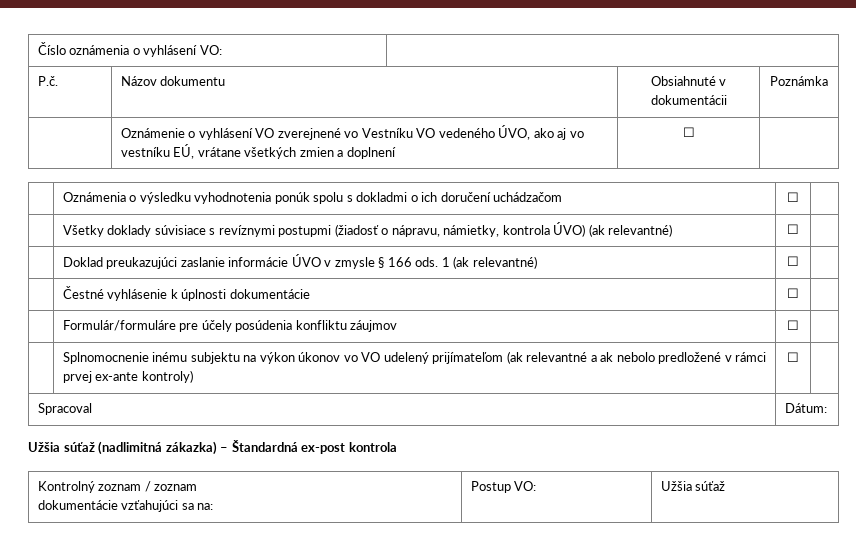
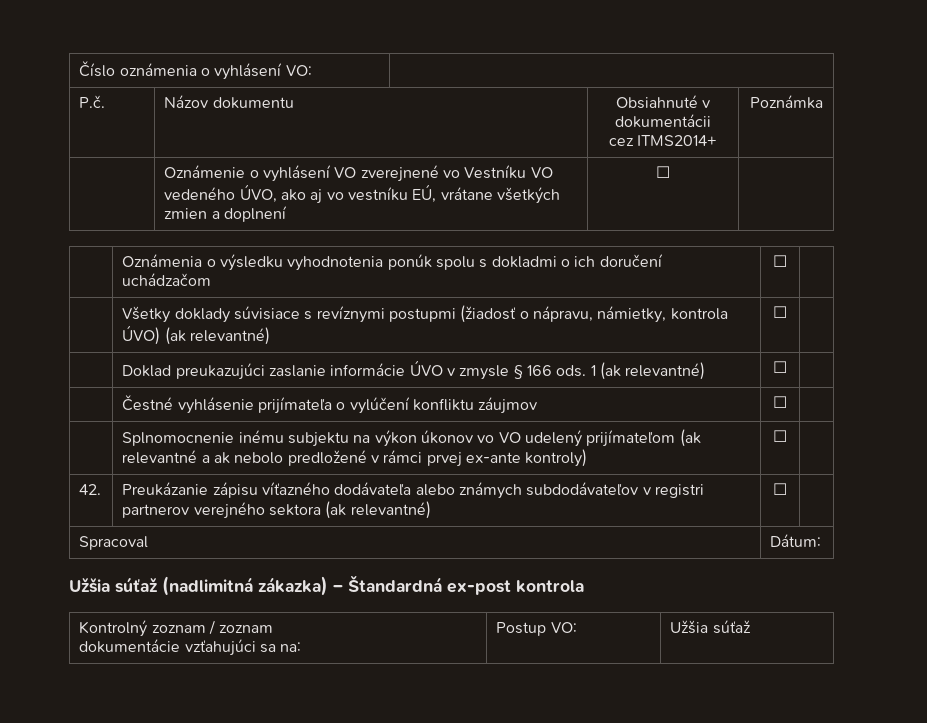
- P.č. | Názov dokumentu | Obsiahnuté v dokumentácii | Poznámka
+ P.č. | Názov dokumentu | Obsiahnuté v dokumentácii
+ cez ITMS2014+ | Poznámka
- | Čestné vyhlásenie k úplnosti dokumentácie | ☐ |
- | Formulár/formuláre pre účely posúdenia konfliktu záujmov | ☐ |
+ | Čestné vyhlásenie prijímateľa o vylúčení konfliktu záujmov | ☐ |
+ 42. | Preukázanie zápisu víťazného dodávateľa alebo známych subdodávateľov v registri partnerov verejného sektora (ak relevantné) | ☐ |

